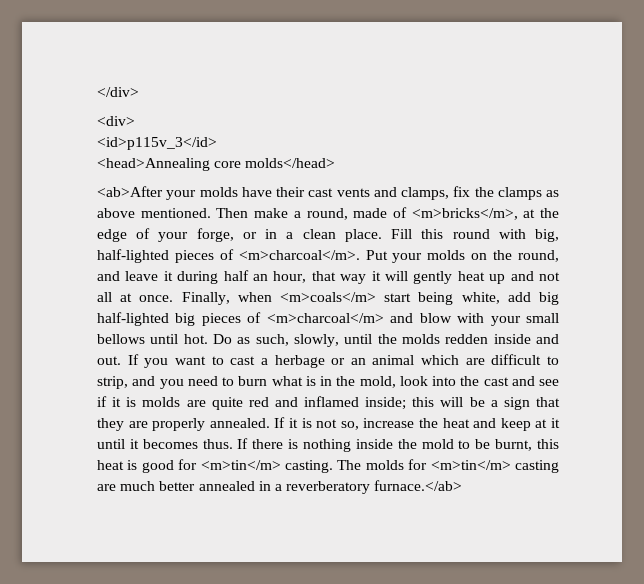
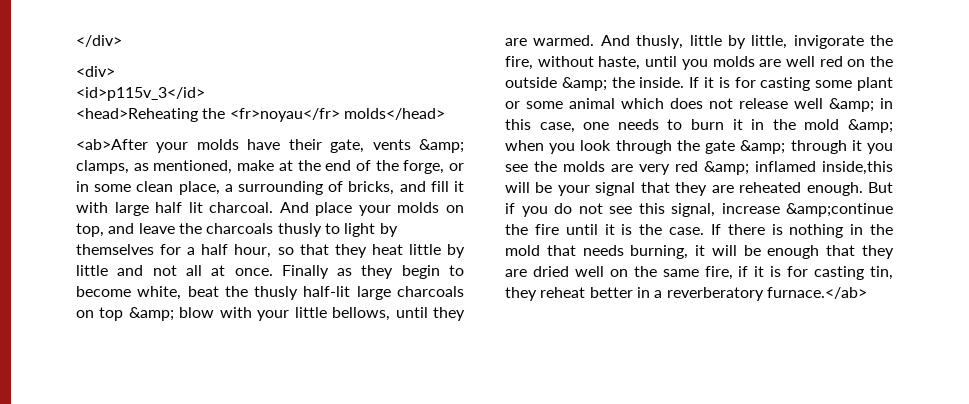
- <head>Annealing core molds</head>
+ <head>Reheating the <fr>noyau</fr> molds</head>
- <ab>After your molds have their cast vents and clamps, fix the clamps as above mentioned. Then make a round, made of <m>bricks</m>, at the edge of your forge, or in a clean place. Fill this round with big, half-lighted pieces of <m>charcoal</m>. Put your molds on the round, and leave it during half an hour, that way it will gently heat up and not all at once.
+ <ab>After your molds have their gate, vents &amp; clamps, as mentioned, make at the end of the forge, or in some clean place, a surrounding of bricks, and fill it with large half lit charcoal. And place your molds on top, and leave the charcoals thusly to light by themselves for a half hour, so that they heat little by little and not all at once.
- Finally, when <m>coals</m> start being white, add big half-lighted big pieces of <m>charcoal</m> and blow with your small bellows until hot. Do as such, slowly, until the molds redden inside and out. If you want to cast a herbage or an animal which are difficult to strip, and you need to burn what is in the mold, look into the cast and see if it is molds are quite red and inflamed inside; this will be a sign that they are properly annealed. If it is not so, increase the heat and keep at it until it becomes thus.
+ Finally as they begin to become white, beat the thusly half-lit large charcoals on top &amp; blow with your little bellows, until they are warmed. And thusly, little by little, invigorate the fire, without haste, until you molds are well red on the outside &amp; the inside. If it is for casting some plant or some animal which does not release well &amp; in this case, one needs to burn it in the mold &amp; when you look through the gate &amp; through it you see the molds are very red &amp; inflamed inside,this will be your signal that they are reheated enough. But if you do not see this signal, increase &amp;continue the fire until it is the case.
- If there is nothing inside the mold to be burnt, this heat is good for <m>tin</m> casting. The molds for <m>tin</m> casting are much better annealed in a reverberatory furnace.</ab>
+ If there is nothing in the mold that needs burning, it will be enough that they are dried well on the same fire, if it is for casting tin, they reheat better in a reverberatory furnace.</ab>

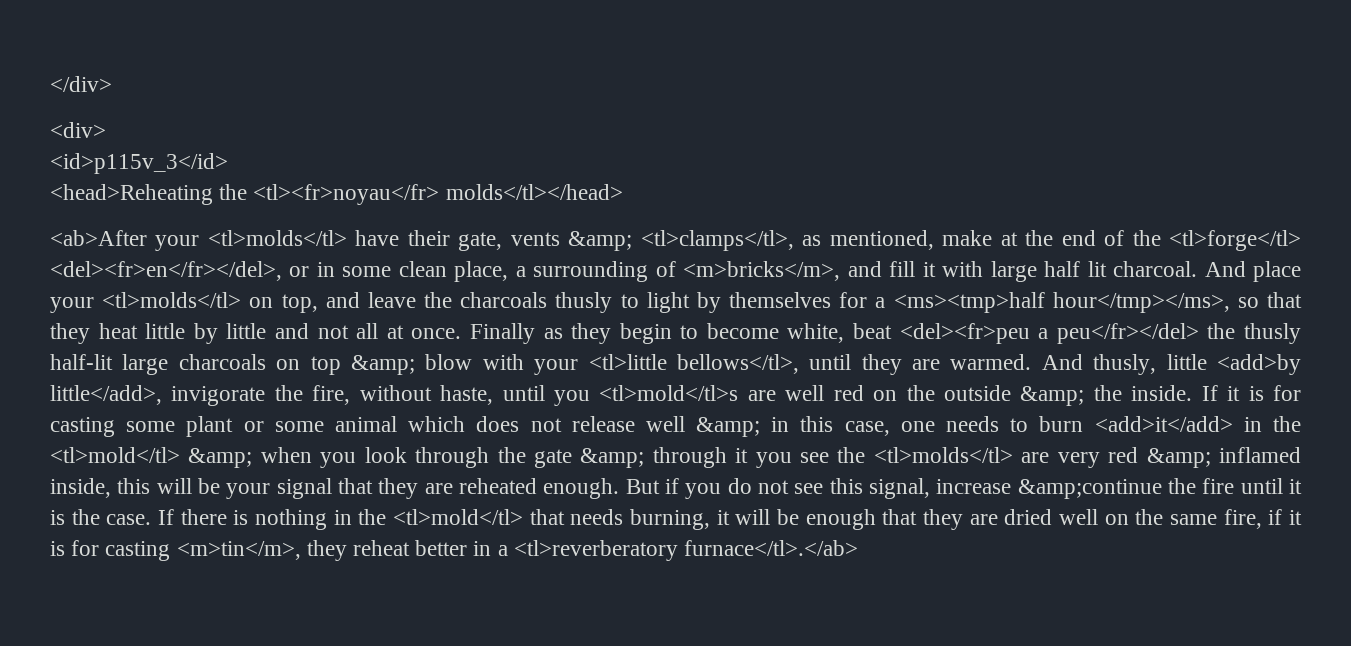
- <head>Reheating the <fr>noyau</fr> molds</head>
+ <head>Reheating the <tl><fr>noyau</fr> molds</tl></head>
- <ab>After your molds have their gate, vents &amp; clamps, as mentioned, make at the end of the forge, or in some clean place, a surrounding of bricks, and fill it with large half lit charcoal.
+ <ab>After your <tl>molds</tl> have their gate, vents &amp; <tl>clamps</tl>, as mentioned, make at the end of the <tl>forge</tl> <del><fr>en</fr></del>, or in some clean place, a surrounding of <m>bricks</m>, and fill it with large half lit charcoal.
- And place your molds on top, and leave the charcoals thusly to light by themselves for a half hour, so that they heat little by little and not all at once.
+ And place your <tl>molds</tl> on top, and leave the charcoals thusly to light by themselves for a <ms><tmp>half hour</tmp></ms>, so that they heat little by little and not all at once.
- Finally as they begin to become white, beat the thusly half-lit large charcoals on top &amp; blow with your little bellows, until they are warmed.
+ Finally as they begin to become white, beat <del><fr>peu a peu</fr></del> the thusly half-lit large charcoals on top &amp; blow with your <tl>little bellows</tl>, until they are warmed.
- And thusly, little by little, invigorate the fire, without haste, until you molds are well red on the outside &amp; the inside.
+ And thusly, little <add>by little</add>, invigorate the fire, without haste, until you <tl>mold</tl>s are well red on the outside &amp; the inside.
- If it is for casting some plant or some animal which does not release well &amp; in this case, one needs to burn it in the mold &amp; when you look through the gate &amp; through it you see the molds are very red &amp; inflamed inside,this will be your signal that they are reheated enough.
+ If it is for casting some plant or some animal which does not release well &amp; in this case, one needs to burn <add>it</add> in the <tl>mold</tl> &amp; when you look through the gate &amp; through it you see the <tl>molds</tl> are very red &amp; inflamed inside, this will be your signal that they are reheated enough.
- If there is nothing in the mold that needs burning, it will be enough that they are dried well on the same fire, if it is for casting tin, they reheat better in a reverberatory furnace.</ab>
+ If there is nothing in the <tl>mold</tl> that needs burning, it will be enough that they are dried well on the same fire, if it is for casting <m>tin</m>, they reheat better in a <tl>reverberatory furnace</tl>.</ab>

